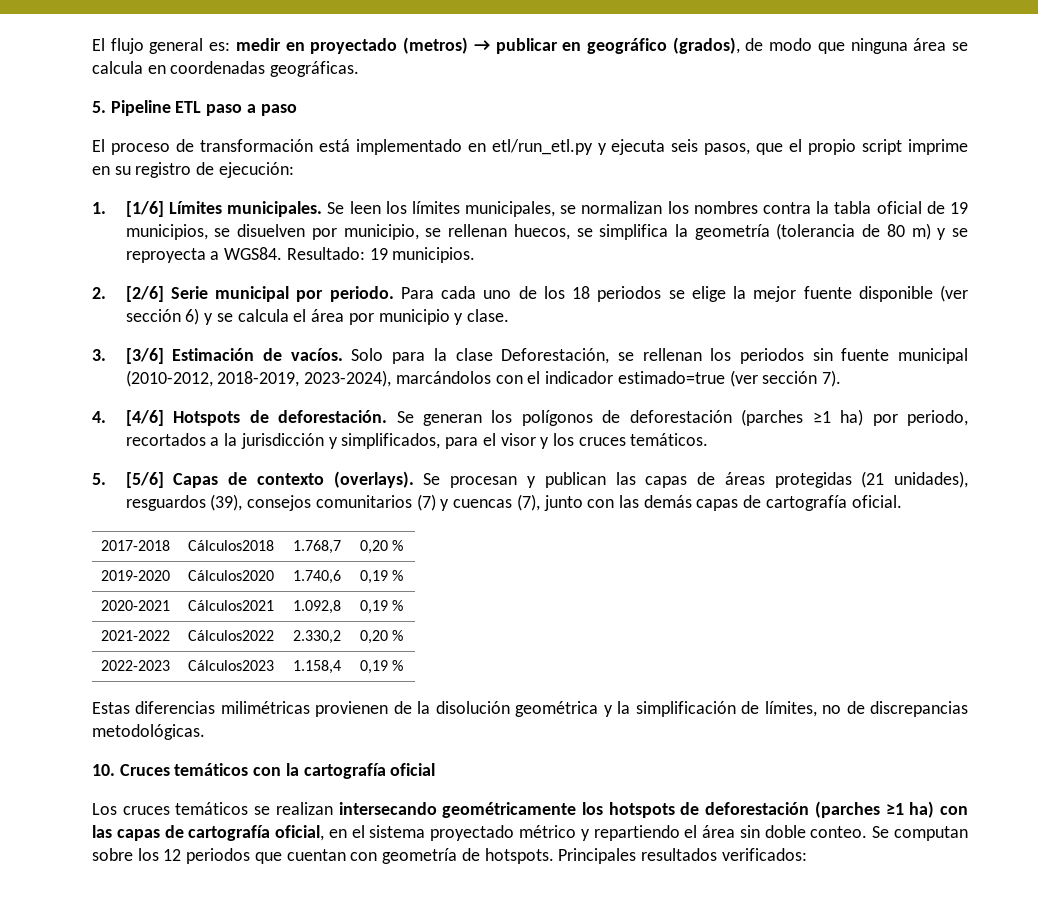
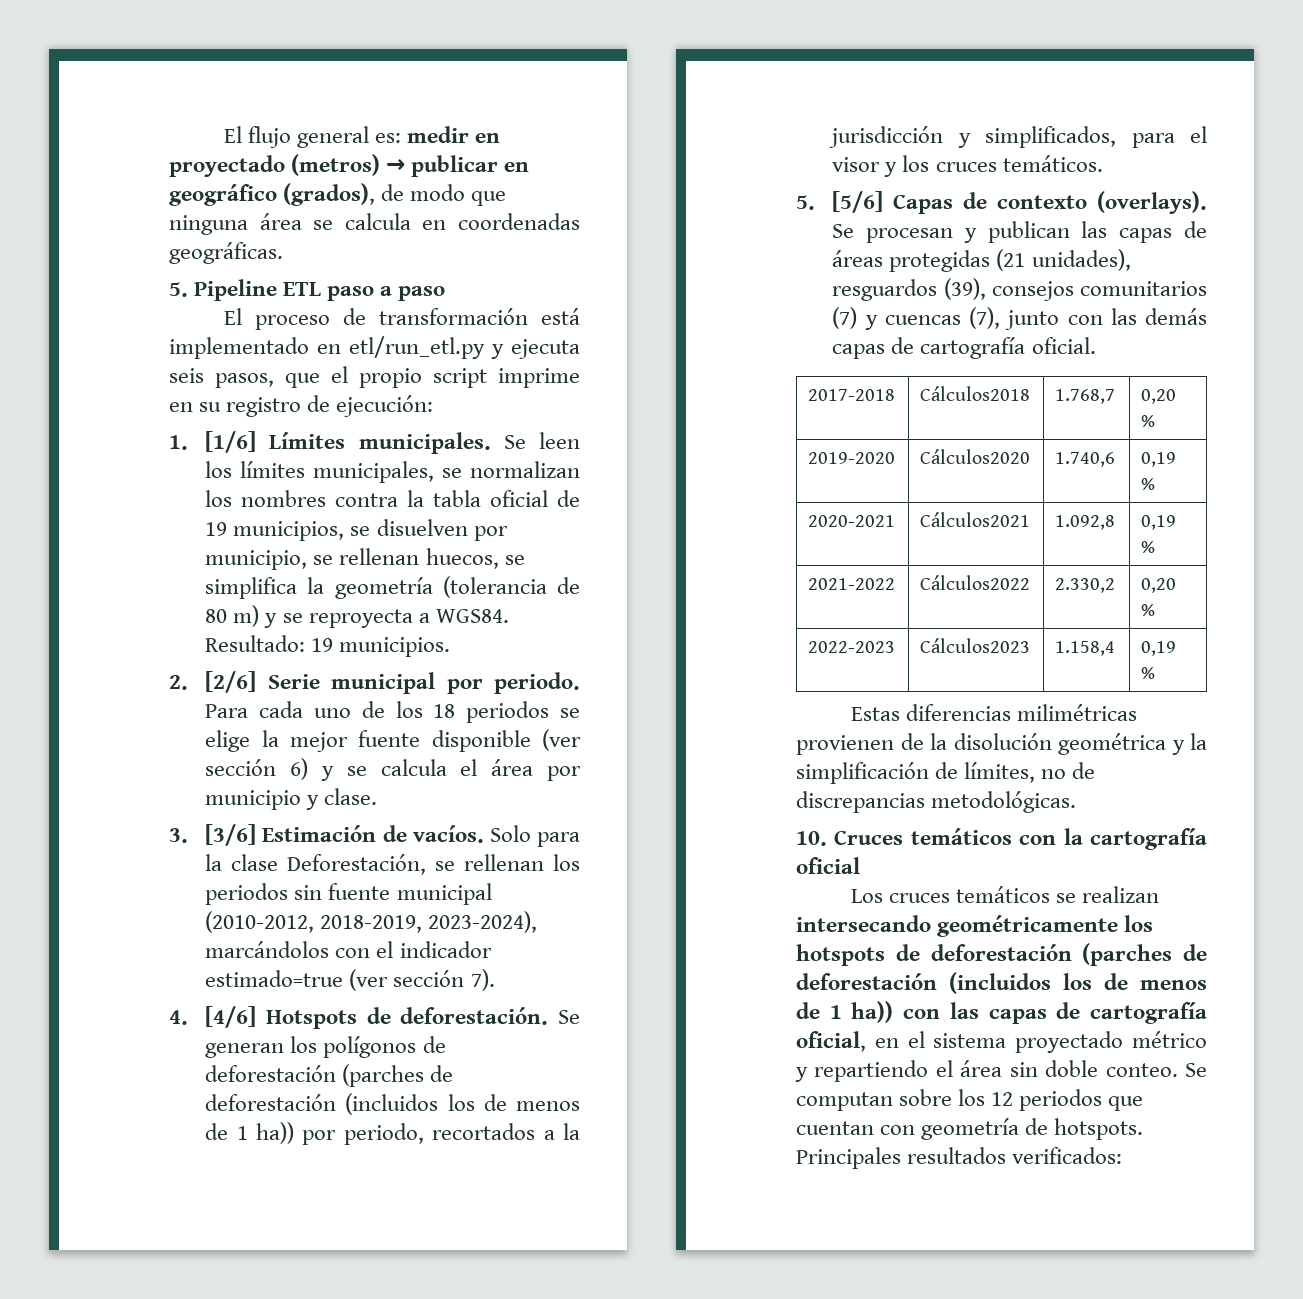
- Se generan los polígonos de deforestación (parches ≥1 ha) por periodo, recortados a la jurisdicción y simplificados, para el visor y los cruces temáticos.
+ Se generan los polígonos de deforestación (parches de deforestación (incluidos los de menos de 1 ha)) por periodo, recortados a la jurisdicción y simplificados, para el visor y los cruces temáticos.
- Los cruces temáticos se realizan intersecando geométricamente los hotspots de deforestación (parches ≥1 ha) con las capas de cartografía oficial, en el sistema proyectado métrico y repartiendo el área sin doble conteo.
+ Los cruces temáticos se realizan intersecando geométricamente los hotspots de deforestación (parches de deforestación (incluidos los de menos de 1 ha)) con las capas de cartografía oficial, en el sistema proyectado métrico y repartiendo el área sin doble conteo.

